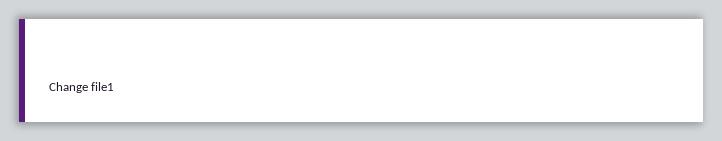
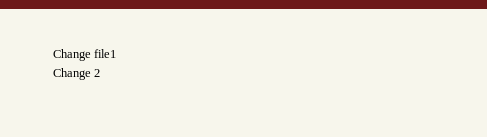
+ Change 2

